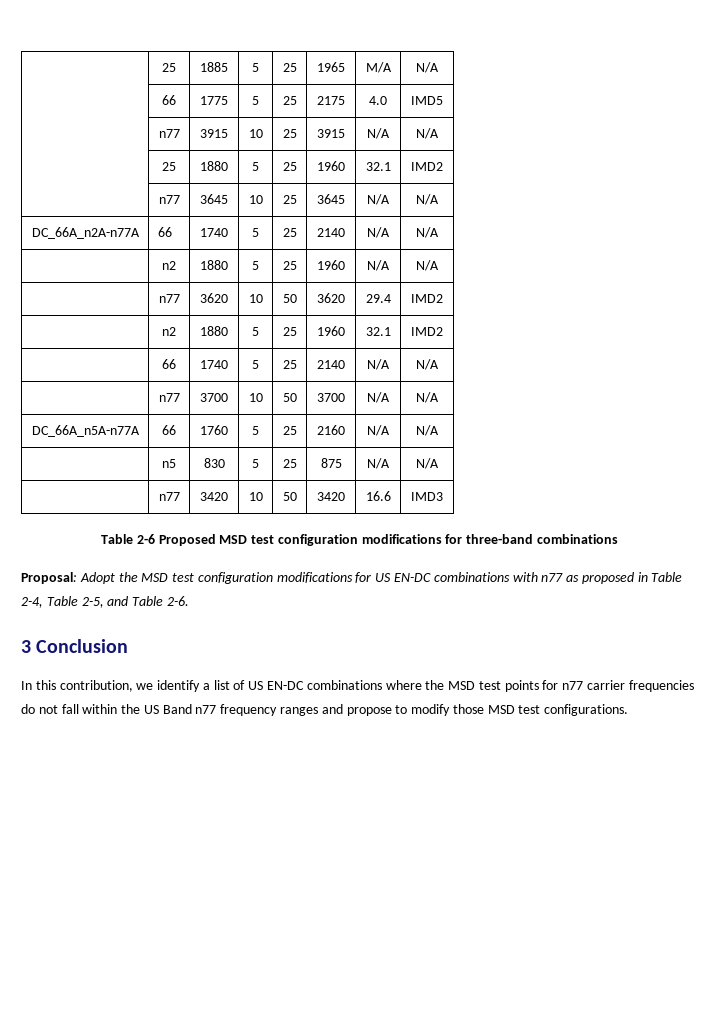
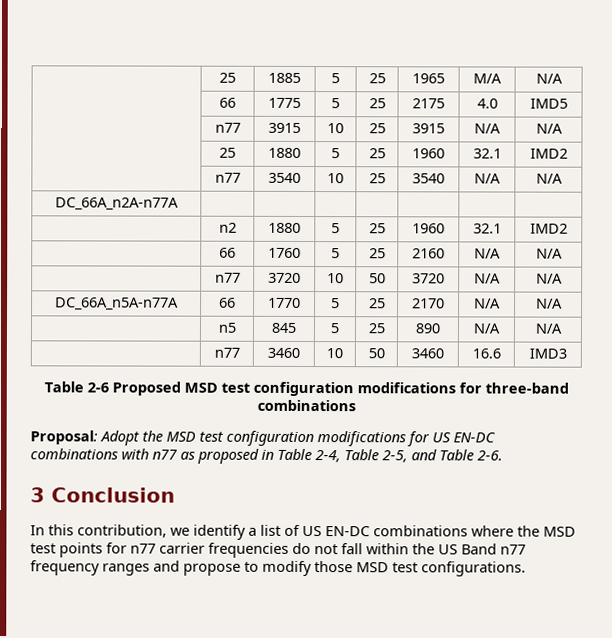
- | n77 | 3645 | 10 | 25 | 3645 | N/A | N/A
+ | n77 | 3540 | 10 | 25 | 3540 | N/A | N/A
- DC_66A_n2A-n77A | 66 | 1740 | 5 | 25 | 2140 | N/A | N/A
- | n2 | 1880 | 5 | 25 | 1960 | N/A | N/A
- | n77 | 3620 | 10 | 50 | 3620 | 29.4 | IMD2
+ DC_66A_n2A-n77A | | | | | | |
  | n2 | 1880 | 5 | 25 | 1960 | 32.1 | IMD2
- | 66 | 1740 | 5 | 25 | 2140 | N/A | N/A
- | n77 | 3700 | 10 | 50 | 3700 | N/A | N/A
- DC_66A_n5A-n77A | 66 | 1760 | 5 | 25 | 2160 | N/A | N/A
+ | 66 | 1760 | 5 | 25 | 2160 | N/A | N/A
- | n5 | 830 | 5 | 25 | 875 | N/A | N/A
- | n77 | 3420 | 10 | 50 | 3420 | 16.6 | IMD3
+ | n77 | 3720 | 10 | 50 | 3720 | N/A | N/A
+ DC_66A_n5A-n77A | 66 | 1770 | 5 | 25 | 2170 | N/A | N/A
+ | n5 | 845 | 5 | 25 | 890 | N/A | N/A
+ | n77 | 3460 | 10 | 50 | 3460 | 16.6 | IMD3

